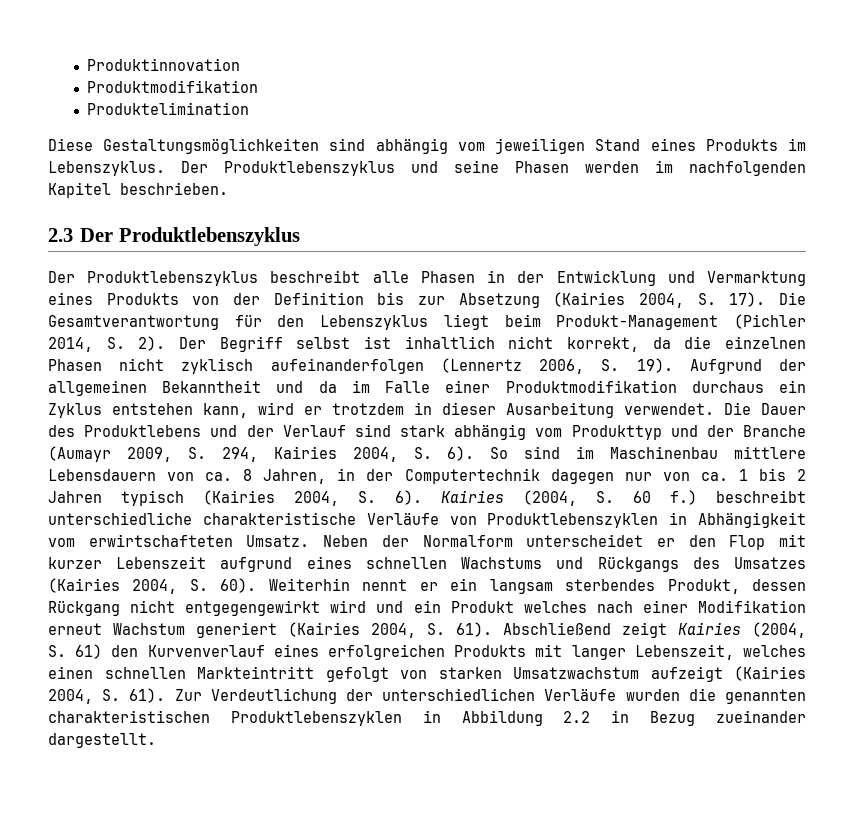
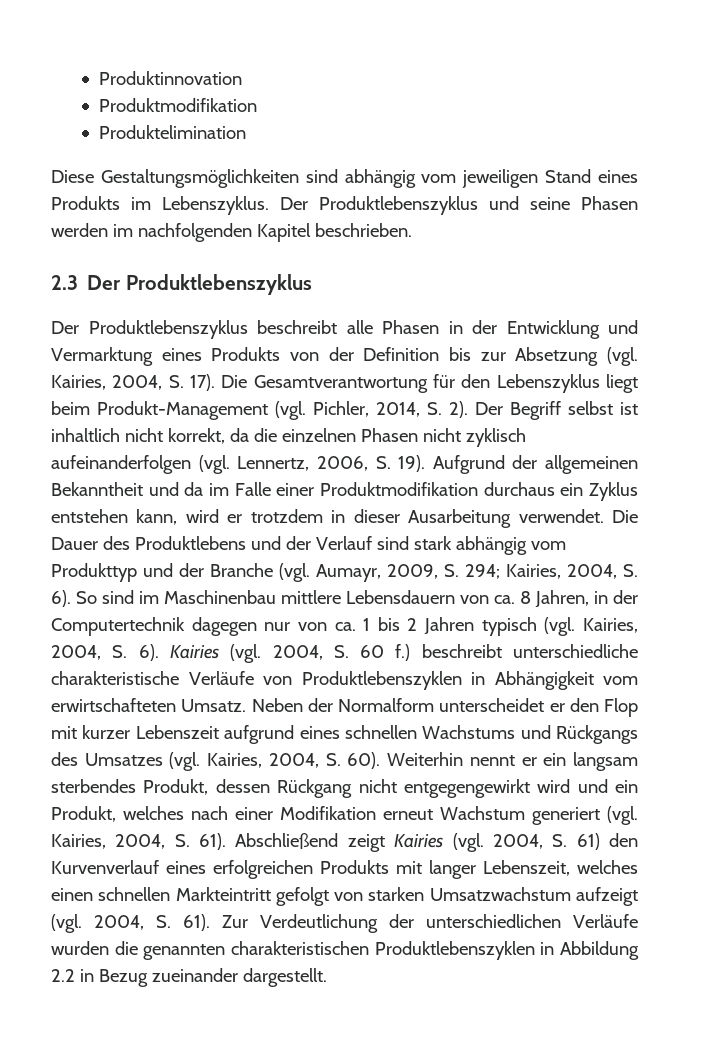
- Der Produktlebenszyklus beschreibt alle Phasen in der Entwicklung und Vermarktung eines Produkts von der Definition bis zur Absetzung (Kairies 2004, S. 17).
+ Der Produktlebenszyklus beschreibt alle Phasen in der Entwicklung und Vermarktung eines Produkts von der Definition bis zur Absetzung (vgl. Kairies, 2004, S. 17).
- Die Gesamtverantwortung für den Lebenszyklus liegt beim Produkt-Management (Pichler 2014, S. 2).
+ Die Gesamtverantwortung für den Lebenszyklus liegt beim Produkt-Management (vgl. Pichler, 2014, S. 2).
- Der Begriff selbst ist inhaltlich nicht korrekt, da die einzelnen Phasen nicht zyklisch aufeinanderfolgen (Lennertz 2006, S. 19).
+ Der Begriff selbst ist inhaltlich nicht korrekt, da die einzelnen Phasen nicht zyklisch aufeinanderfolgen (vgl. Lennertz, 2006, S. 19).
- Die Dauer des Produktlebens und der Verlauf sind stark abhängig vom Produkttyp und der Branche (Aumayr 2009, S. 294, Kairies 2004, S. 6).
+ Die Dauer des Produktlebens und der Verlauf sind stark abhängig vom Produkttyp und der Branche (vgl. Aumayr, 2009, S. 294; Kairies, 2004, S. 6).
- So sind im Maschinenbau mittlere Lebensdauern von ca. 8 Jahren, in der Computertechnik dagegen nur von ca. 1 bis 2 Jahren typisch (Kairies 2004, S. 6).
+ So sind im Maschinenbau mittlere Lebensdauern von ca. 8 Jahren, in der Computertechnik dagegen nur von ca. 1 bis 2 Jahren typisch (vgl. Kairies, 2004, S. 6).
- Kairies (2004, S. 60 f.) beschreibt unterschiedliche charakteristische Verläufe von Produktlebenszyklen in Abhängigkeit vom erwirtschafteten Umsatz.
+ Kairies (vgl. 2004, S. 60 f.) beschreibt unterschiedliche charakteristische Verläufe von Produktlebenszyklen in Abhängigkeit vom erwirtschafteten Umsatz.
- Neben der Normalform unterscheidet er den Flop mit kurzer Lebenszeit aufgrund eines schnellen Wachstums und Rückgangs des Umsatzes (Kairies 2004, S. 60).
+ Neben der Normalform unterscheidet er den Flop mit kurzer Lebenszeit aufgrund eines schnellen Wachstums und Rückgangs des Umsatzes (vgl. Kairies, 2004, S. 60).
- Weiterhin nennt er ein langsam sterbendes Produkt, dessen Rückgang nicht entgegengewirkt wird und ein Produkt welches nach einer Modifikation erneut Wachstum generiert (Kairies 2004, S. 61).
+ Weiterhin nennt er ein langsam sterbendes Produkt, dessen Rückgang nicht entgegengewirkt wird und ein Produkt, welches nach einer Modifikation erneut Wachstum generiert (vgl. Kairies, 2004, S. 61).
- Abschließend zeigt Kairies (2004, S. 61) den Kurvenverlauf eines erfolgreichen Produkts mit langer Lebenszeit, welches einen schnellen Markteintritt gefolgt von starken Umsatzwachstum aufzeigt (Kairies 2004, S. 61).
+ Abschließend zeigt Kairies (vgl. 2004, S. 61) den Kurvenverlauf eines erfolgreichen Produkts mit langer Lebenszeit, welches einen schnellen Markteintritt gefolgt von starken Umsatzwachstum aufzeigt (vgl. 2004, S. 61).

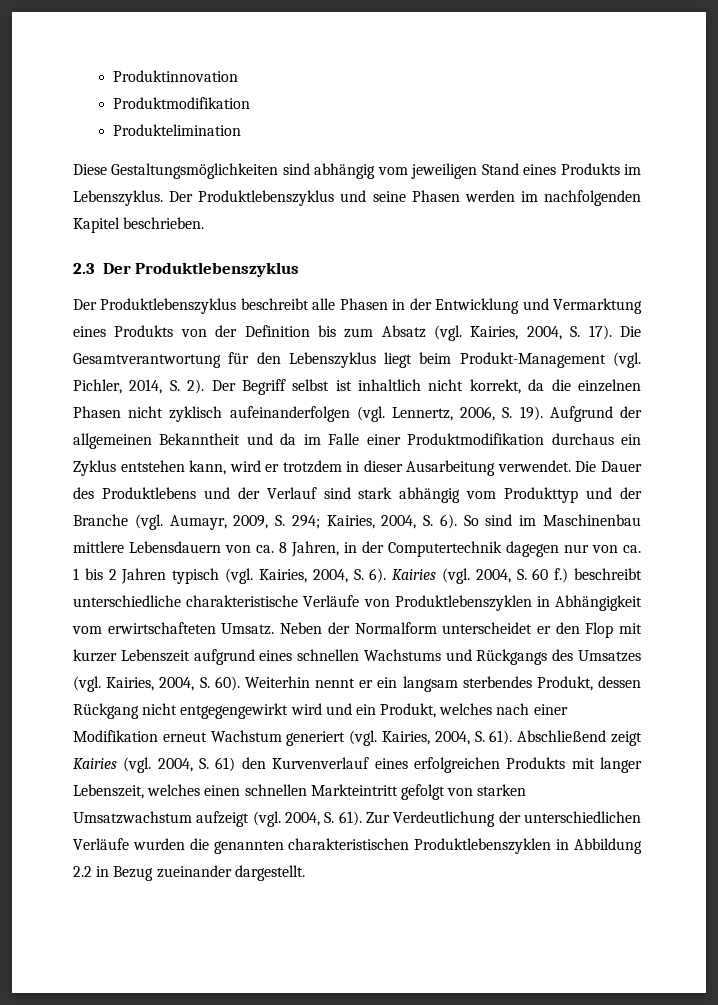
- Der Produktlebenszyklus beschreibt alle Phasen in der Entwicklung und Vermarktung eines Produkts von der Definition bis zur Absetzung (vgl. Kairies, 2004, S. 17).
+ Der Produktlebenszyklus beschreibt alle Phasen in der Entwicklung und Vermarktung eines Produkts von der Definition bis zum Absatz (vgl. Kairies, 2004, S. 17).

